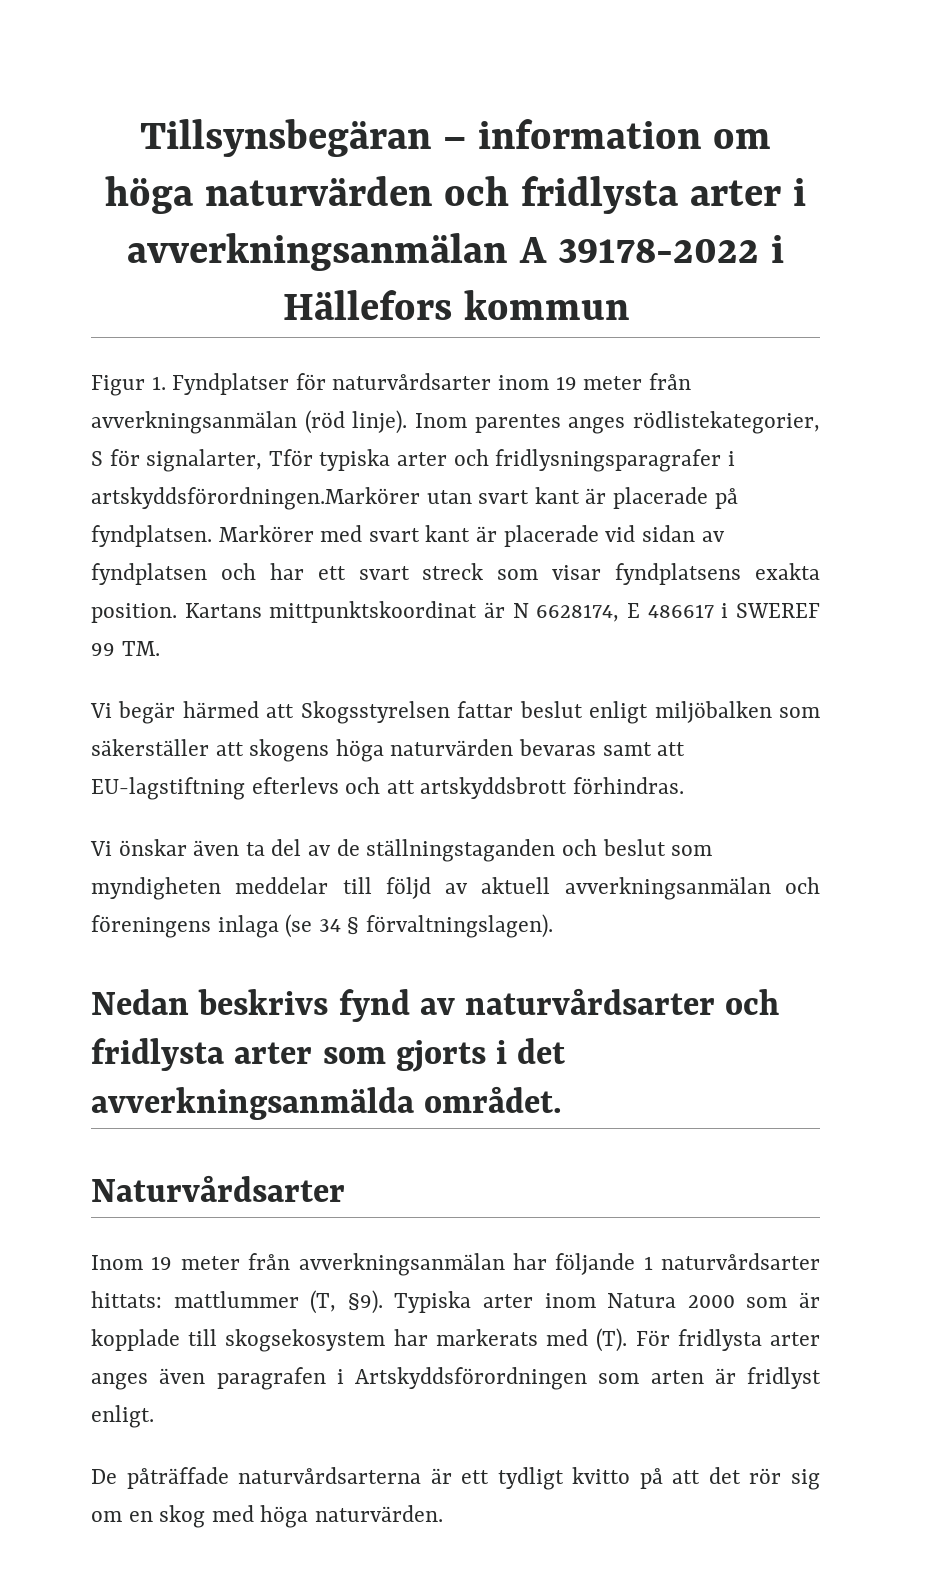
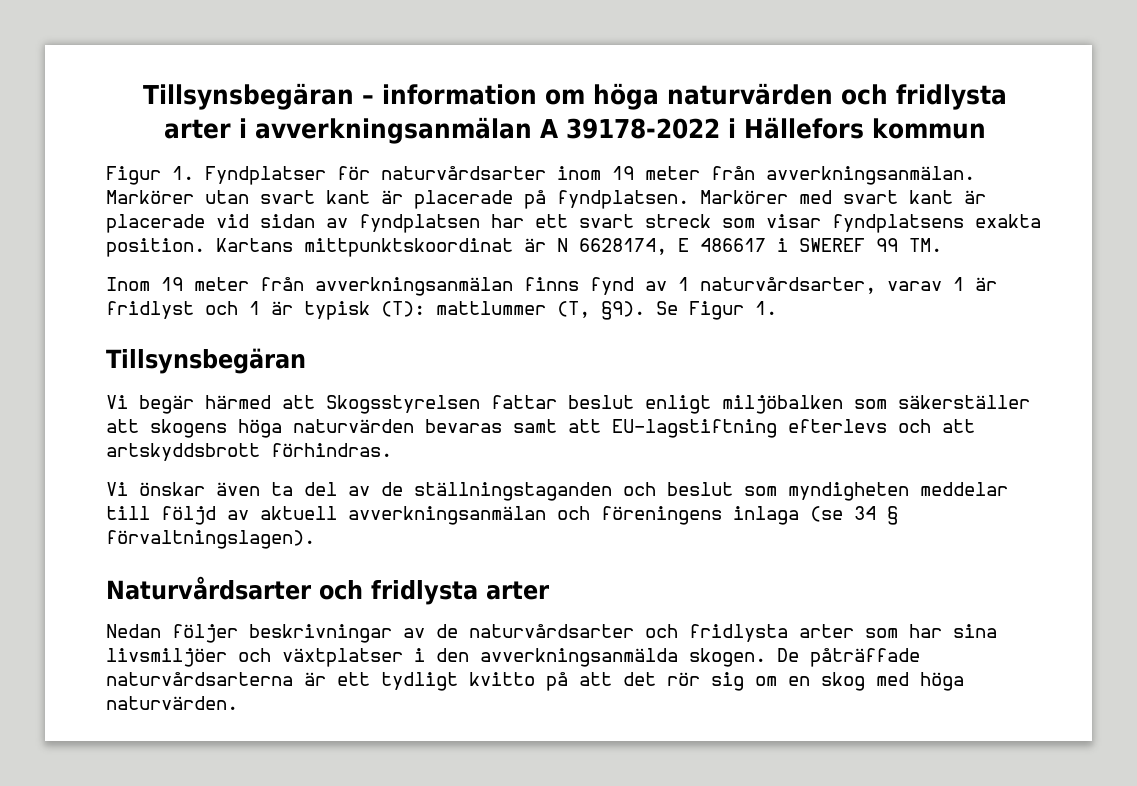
- Figur 1. Fyndplatser för naturvårdsarter inom 19 meter från avverkningsanmälan (röd linje). Inom parentes anges rödlistekategorier, S för signalarter, Tför typiska arter och fridlysningsparagrafer i artskyddsförordningen.Markörer utan svart kant är placerade på fyndplatsen.
+ Figur 1. Fyndplatser för naturvårdsarter inom 19 meter från avverkningsanmälan. Markörer utan svart kant är placerade på fyndplatsen.
- Markörer med svart kant är placerade vid sidan av fyndplatsen och har ett svart streck som visar fyndplatsens exakta position.
+ Markörer med svart kant är placerade vid sidan av fyndplatsen har ett svart streck som visar fyndplatsens exakta position.
+ Inom 19 meter från avverkningsanmälan finns fynd av 1 naturvårdsarter, varav 1 är fridlyst och 1 är typisk (T): mattlummer (T, §9). Se Figur 1.
+ Tillsynsbegäran
- Nedan beskrivs fynd av naturvårdsarter och fridlysta arter som gjorts i det avverkningsanmälda området.
- Naturvårdsarter
- Inom 19 meter från avverkningsanmälan har följande 1 naturvårdsarter hittats: mattlummer (T, §9). Typiska arter inom Natura 2000 som är kopplade till skogsekosystem har markerats med (T). För fridlysta arter anges även paragrafen i Artskyddsförordningen som arten är fridlyst enligt.
- De påträffade naturvårdsarterna är ett tydligt kvitto på att det rör sig om en skog med höga naturvärden.
+ Naturvårdsarter och fridlysta arter
+ Nedan följer beskrivningar av de naturvårdsarter och fridlysta arter som har sina livsmiljöer och växtplatser i den avverkningsanmälda skogen. De påträffade naturvårdsarterna är ett tydligt kvitto på att det rör sig om en skog med höga naturvärden.

